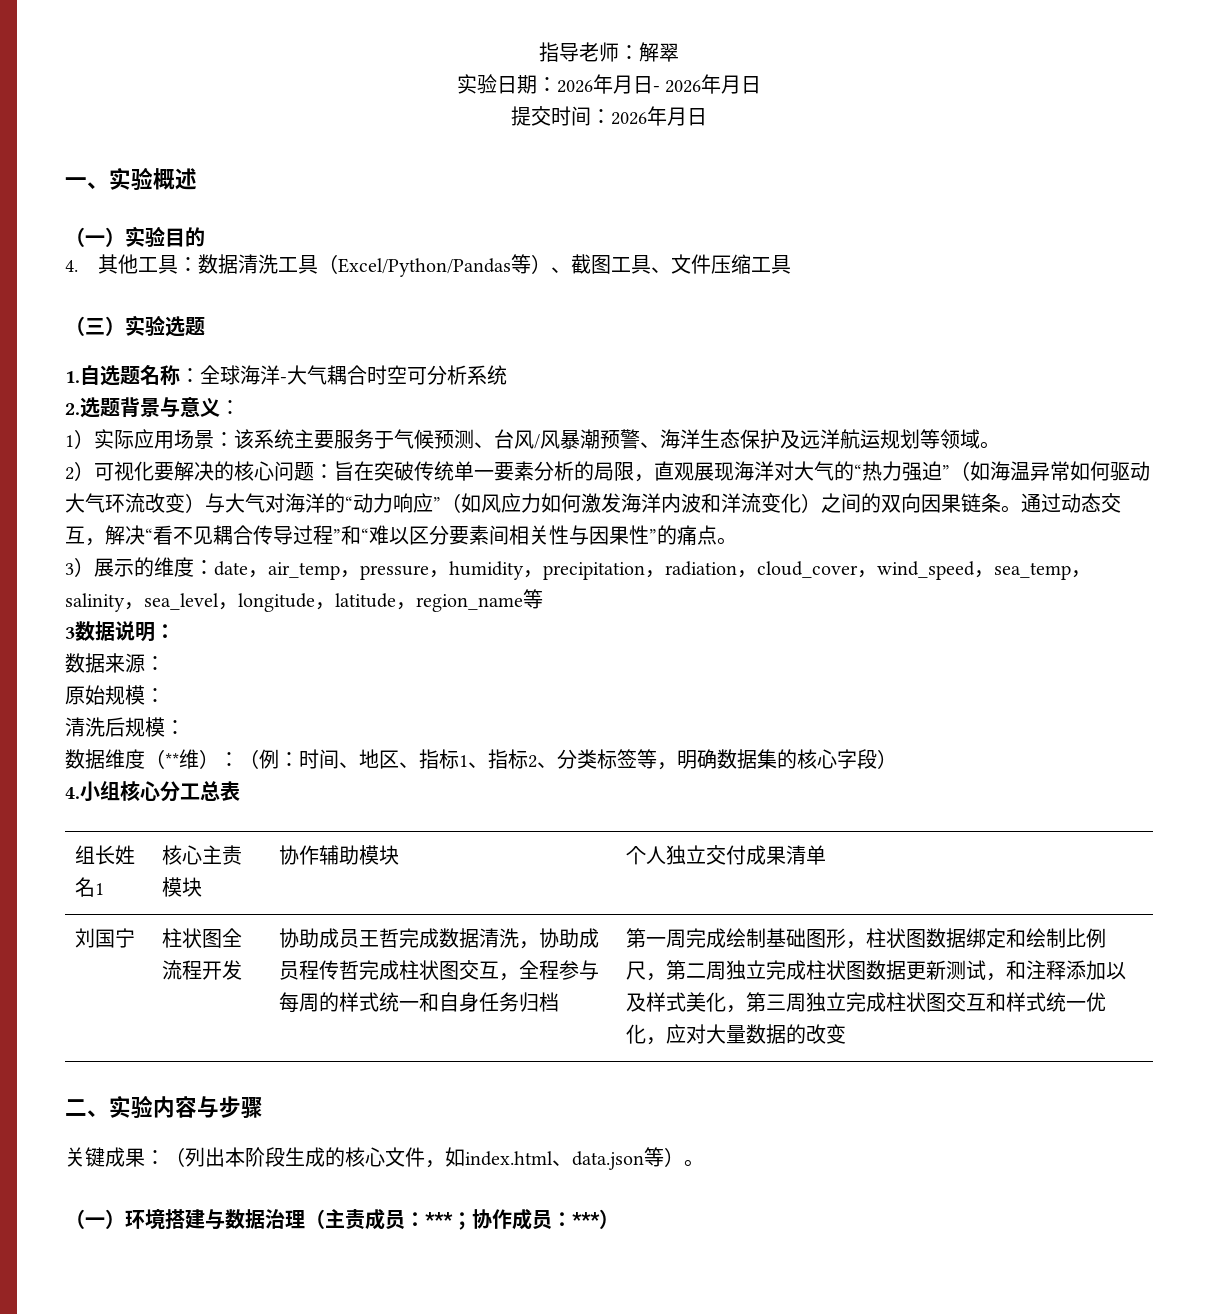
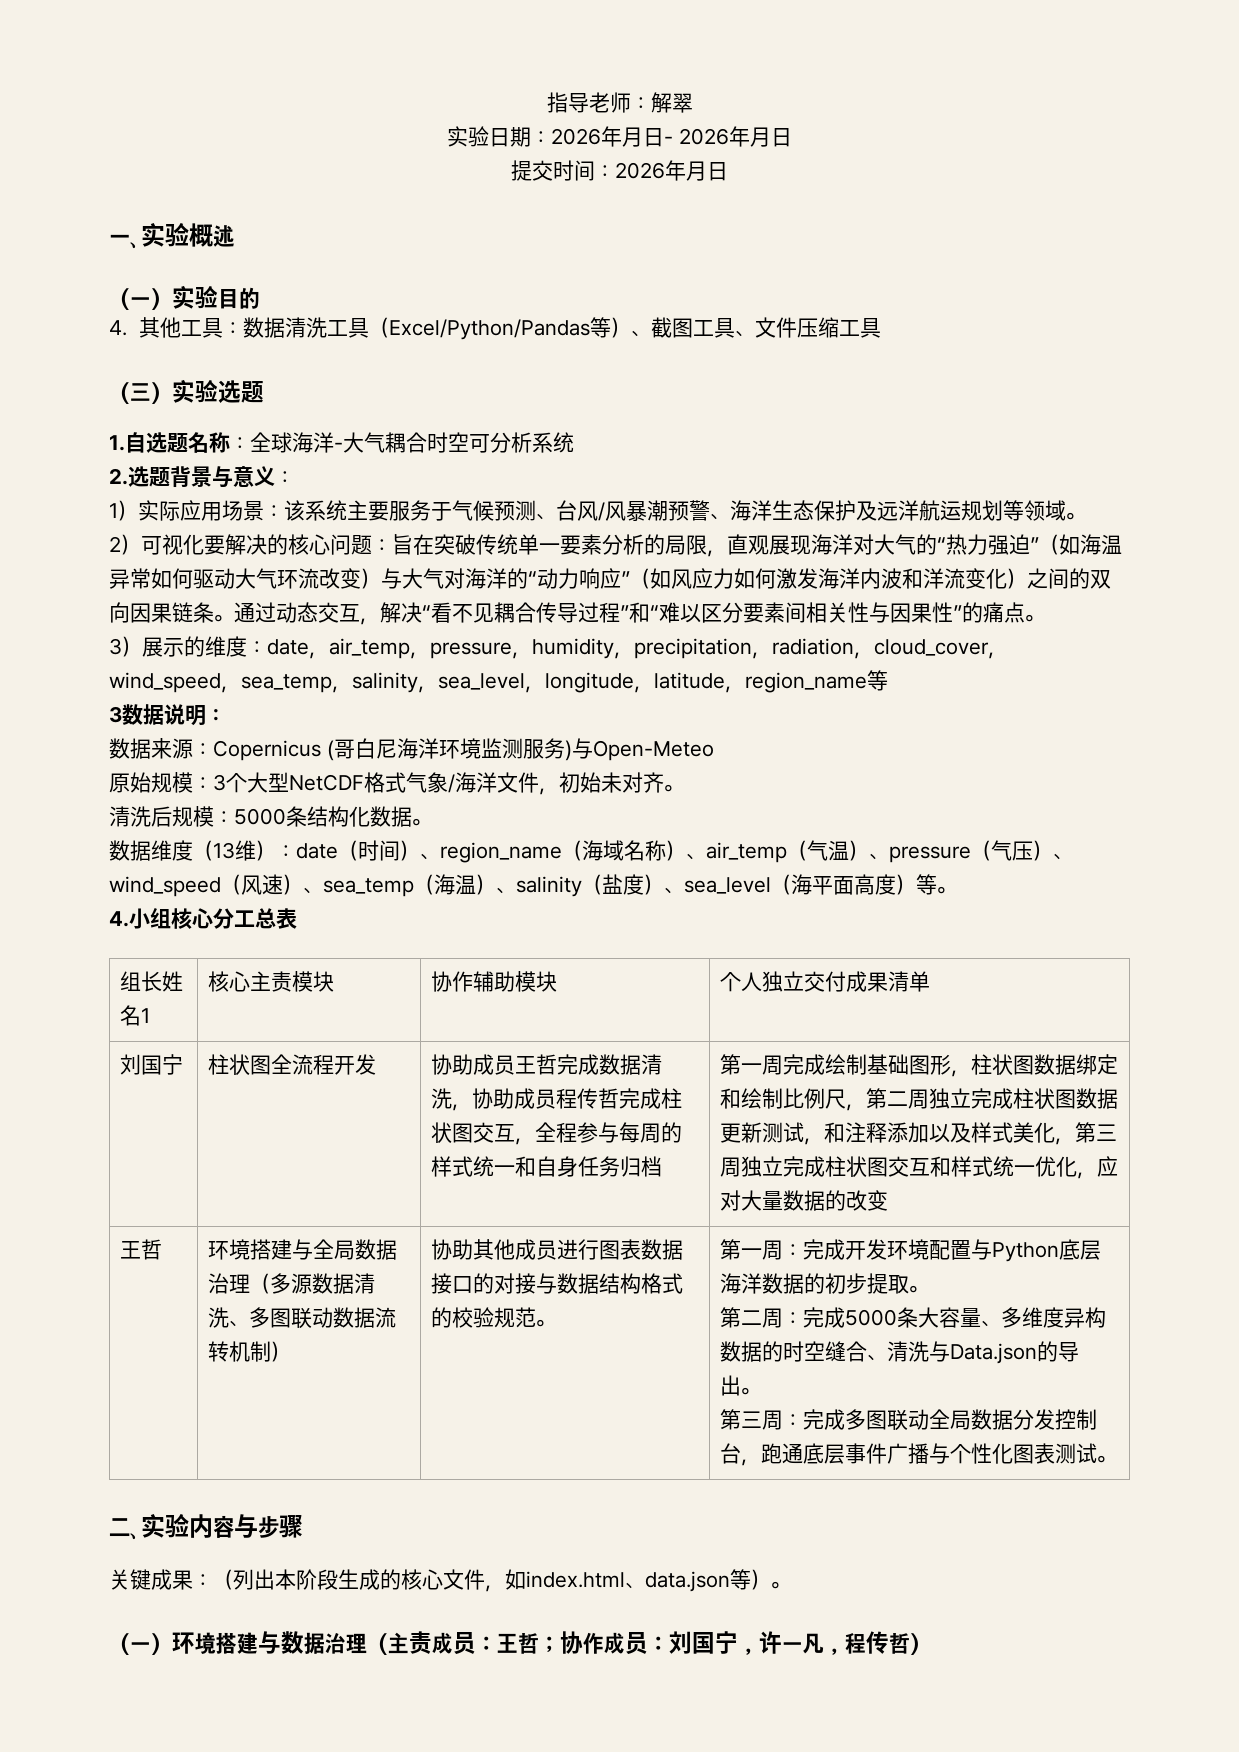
- 数据来源：
- 原始规模：
- 清洗后规模：
- 数据维度（**维）：（例：时间、地区、指标1、指标2、分类标签等，明确数据集的核心字段）
+ 数据来源：Copernicus (哥白尼海洋环境监测服务)与Open-Meteo
+ 原始规模：3个大型NetCDF格式气象/海洋文件，初始未对齐。
+ 清洗后规模：5000条结构化数据。
+ 数据维度（13维）：date（时间）、region_name（海域名称）、air_temp（气温）、pressure（气压）、wind_speed（风速）、sea_temp（海温）、salinity（盐度）、sea_level（海平面高度）等。
+ 王哲 | 环境搭建与全局数据治理（多源数据清洗、多图联动数据流转机制） | 协助其他成员进行图表数据接口的对接与数据结构格式的校验规范。 | 第一周：完成开发环境配置与Python底层海洋数据的初步提取。
+ 第二周：完成5000条大容量、多维度异构数据的时空缝合、清洗与Data.json的导出。
+ 第三周：完成多图联动全局数据分发控制台，跑通底层事件广播与个性化图表测试。
- （一）环境搭建与数据治理（主责成员：***；协作成员：***）
+ （一）环境搭建与数据治理（主责成员：王哲；协作成员：刘国宁，许一凡，程传哲）

